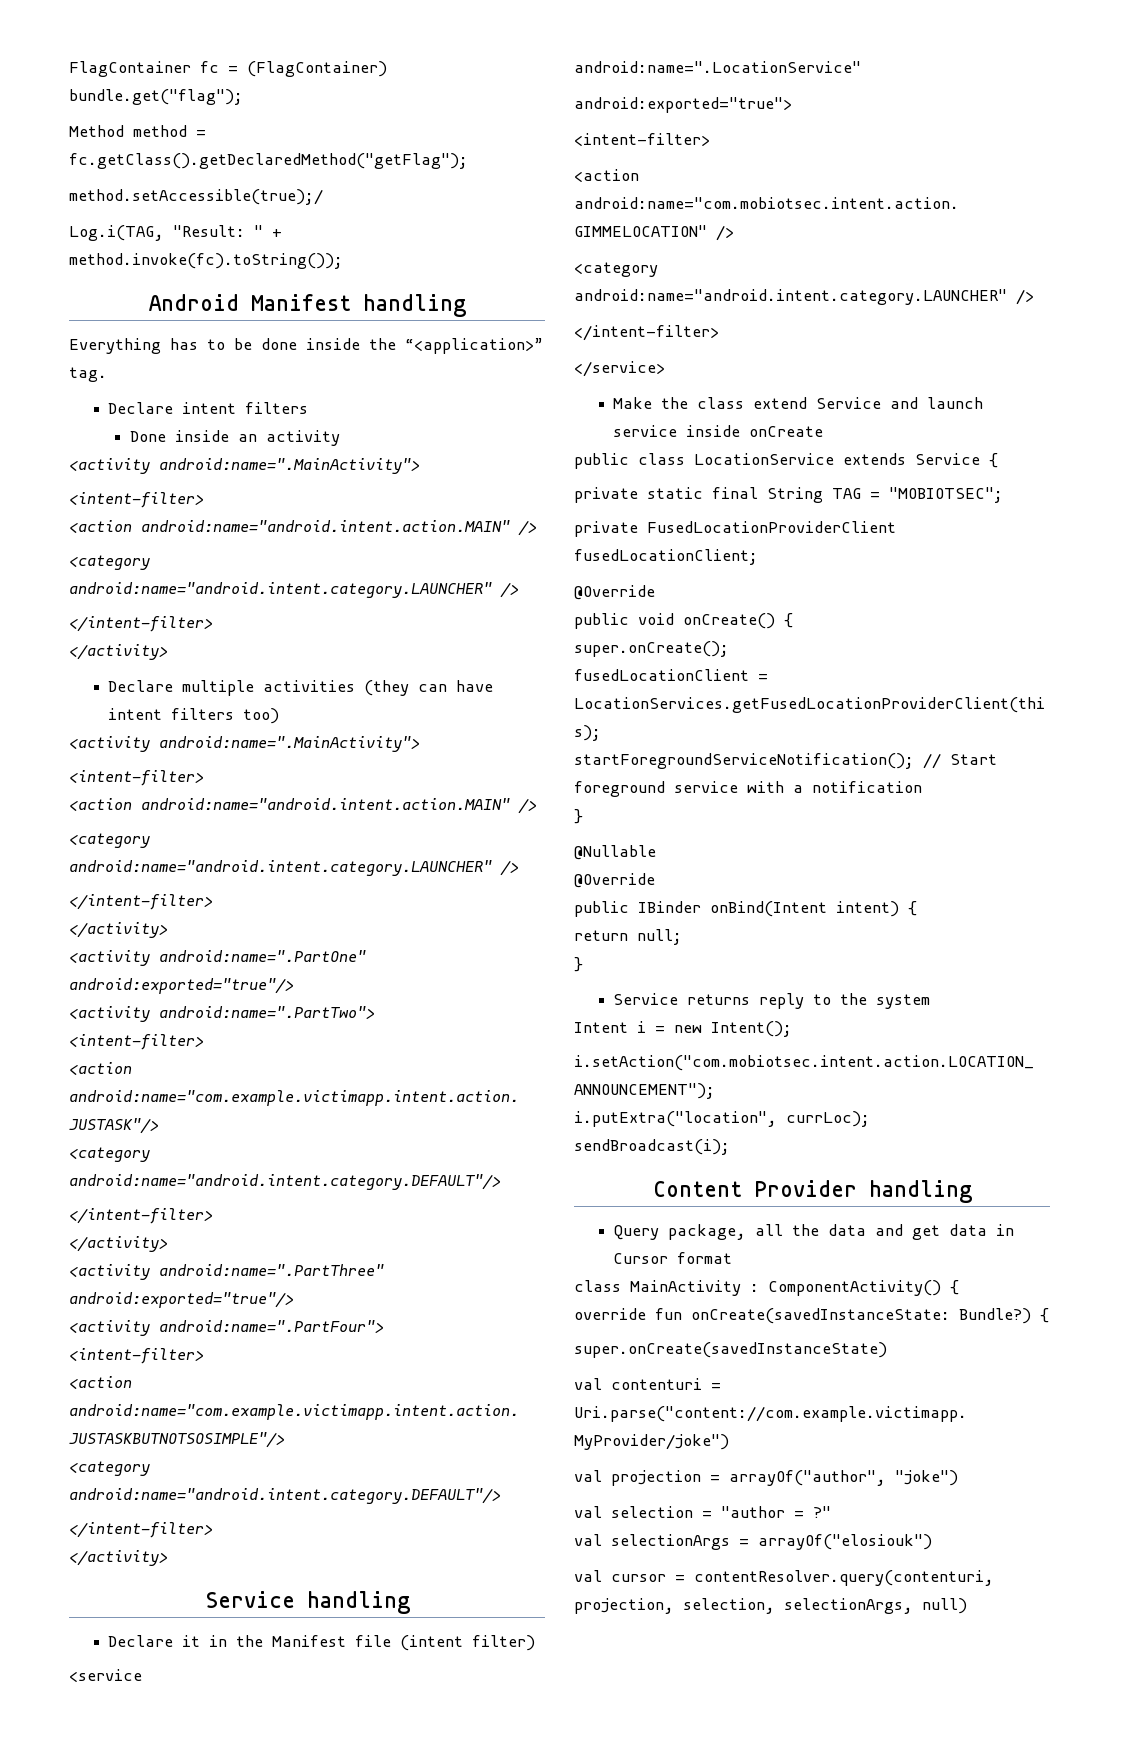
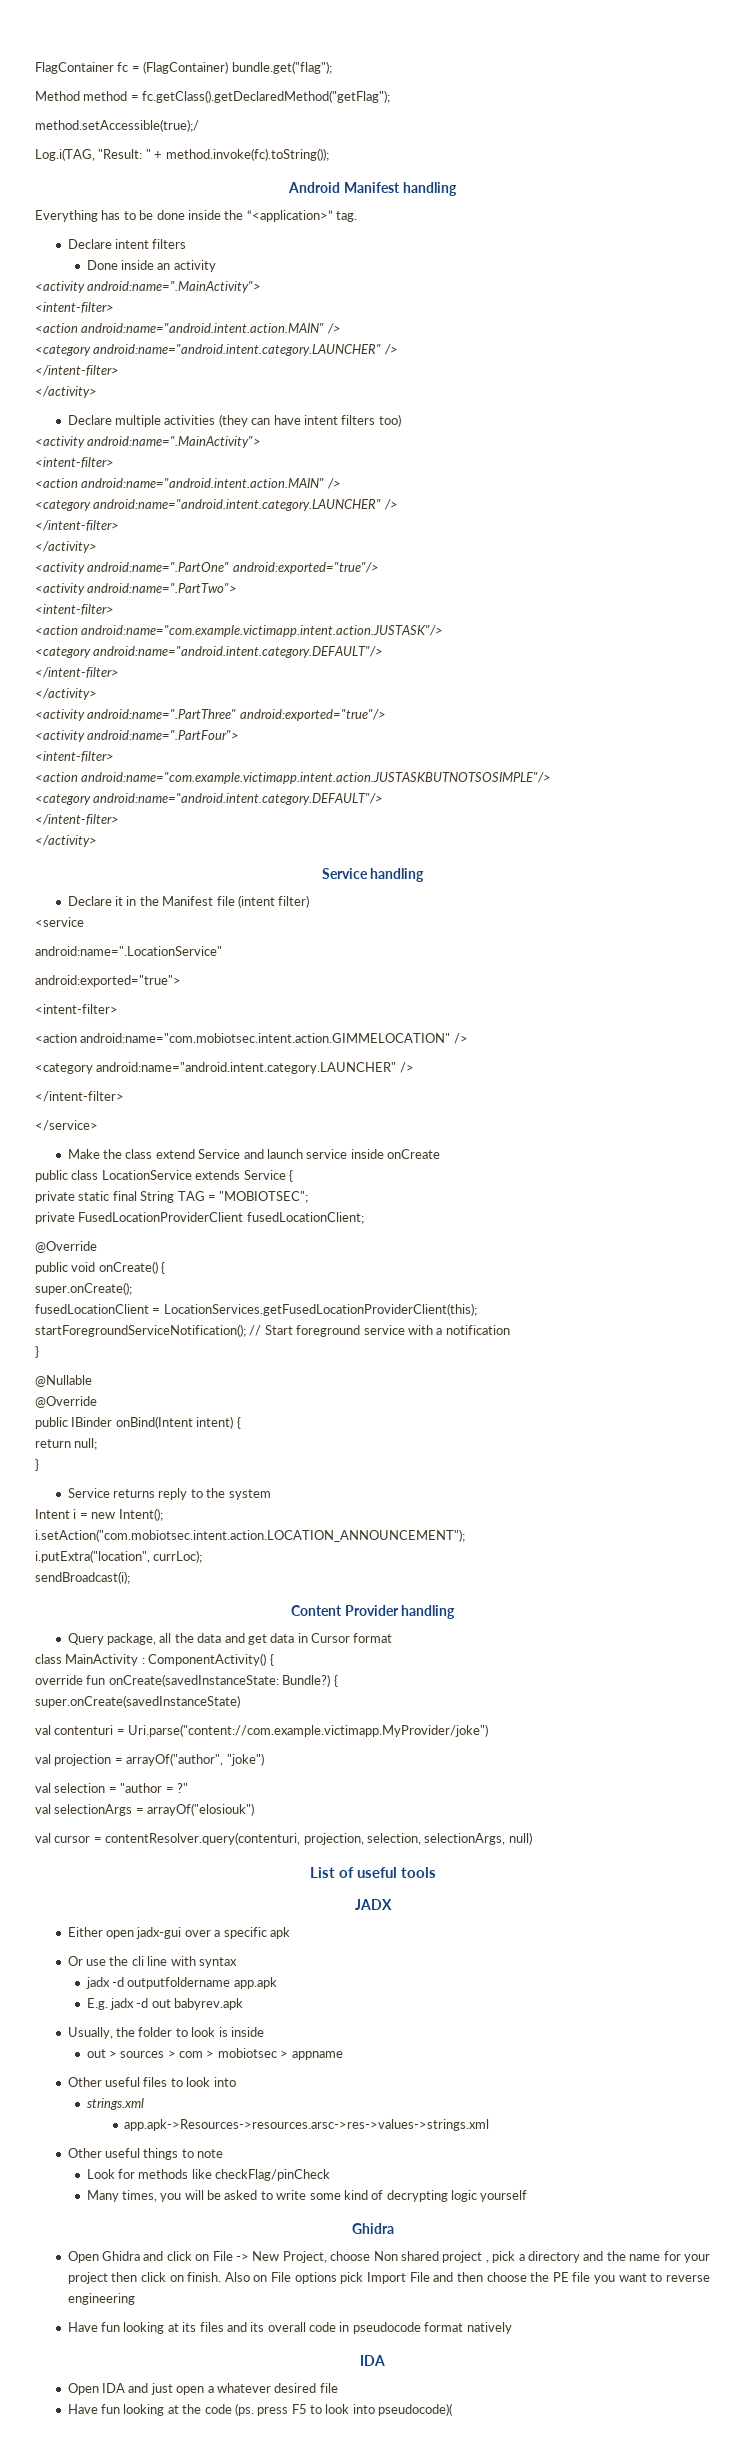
+ List of useful tools
+ JADX
+ Either open jadx-gui over a specific apk
+ Or use the cli line with syntax
+ jadx -d outputfoldername app.apk
+ E.g. jadx -d out babyrev.apk
+ Usually, the folder to look is inside
+ out > sources > com > mobiotsec > appname
+ Other useful files to look into
+ strings.xml
+ app.apk->Resources->resources.arsc->res->values->strings.xml
+ Other useful things to note
+ Look for methods like checkFlag/pinCheck
+ Many times, you will be asked to write some kind of decrypting logic yourself
+ Ghidra
+ Open Ghidra and click on File -> New Project, choose Non shared project , pick a directory and the name for your project then click on finish. Also on File options pick Import File and then choose the PE file you want to reverse engineering
+ Have fun looking at its files and its overall code in pseudocode format natively
+ IDA
+ Open IDA and just open a whatever desired file
+ Have fun looking at the code (ps. press F5 to look into pseudocode)(

